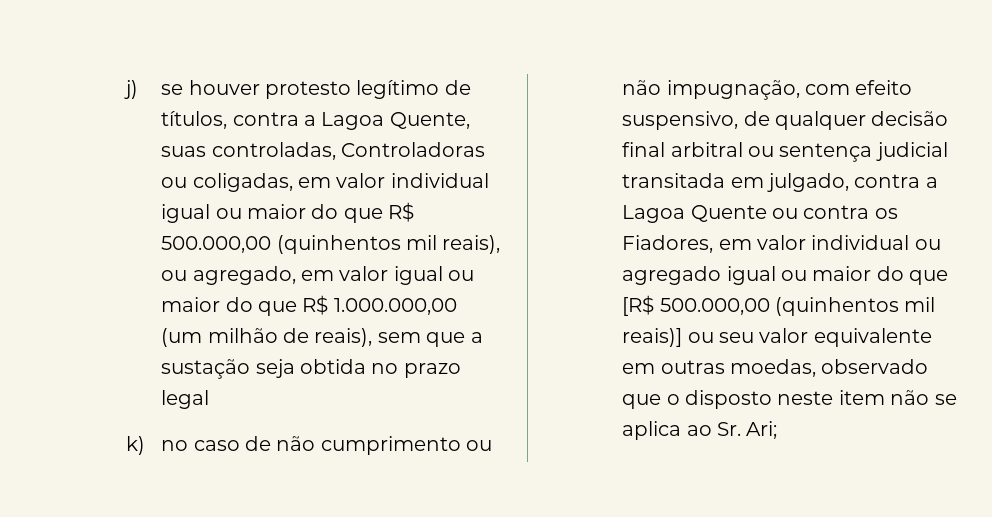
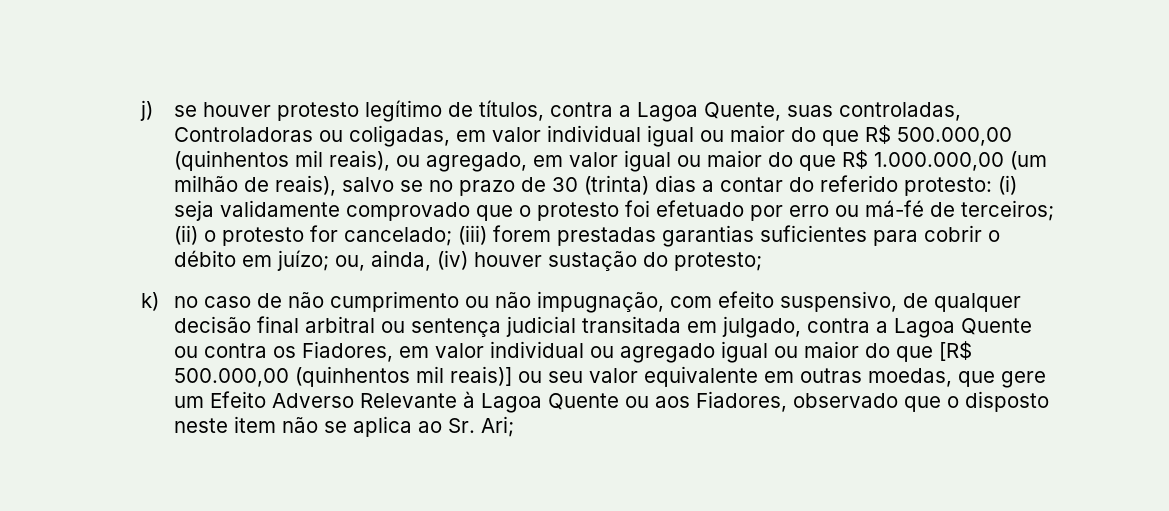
- j) se houver protesto legítimo de títulos, contra a Lagoa Quente, suas controladas, Controladoras ou coligadas, em valor individual igual ou maior do que R$ 500.000,00 (quinhentos mil reais), ou agregado, em valor igual ou maior do que R$ 1.000.000,00 (um milhão de reais), sem que a sustação seja obtida no prazo legal
+ j) se houver protesto legítimo de títulos, contra a Lagoa Quente, suas controladas, Controladoras ou coligadas, em valor individual igual ou maior do que R$ 500.000,00 (quinhentos mil reais), ou agregado, em valor igual ou maior do que R$ 1.000.000,00 (um milhão de reais), salvo se no prazo de 30 (trinta) dias a contar do referido protesto: (i) seja validamente comprovado que o protesto foi efetuado por erro ou má-fé de terceiros; (ii) o protesto for cancelado; (iii) forem prestadas garantias suficientes para cobrir o débito em juízo; ou, ainda, (iv) houver sustação do protesto;
- k) no caso de não cumprimento ou não impugnação, com efeito suspensivo, de qualquer decisão final arbitral ou sentença judicial transitada em julgado, contra a Lagoa Quente ou contra os Fiadores, em valor individual ou agregado igual ou maior do que [R$ 500.000,00 (quinhentos mil reais)] ou seu valor equivalente em outras moedas, observado que o disposto neste item não se aplica ao Sr. Ari;
+ k) no caso de não cumprimento ou não impugnação, com efeito suspensivo, de qualquer decisão final arbitral ou sentença judicial transitada em julgado, contra a Lagoa Quente ou contra os Fiadores, em valor individual ou agregado igual ou maior do que [R$ 500.000,00 (quinhentos mil reais)] ou seu valor equivalente em outras moedas, que gere um Efeito Adverso Relevante à Lagoa Quente ou aos Fiadores, observado que o disposto neste item não se aplica ao Sr. Ari;

